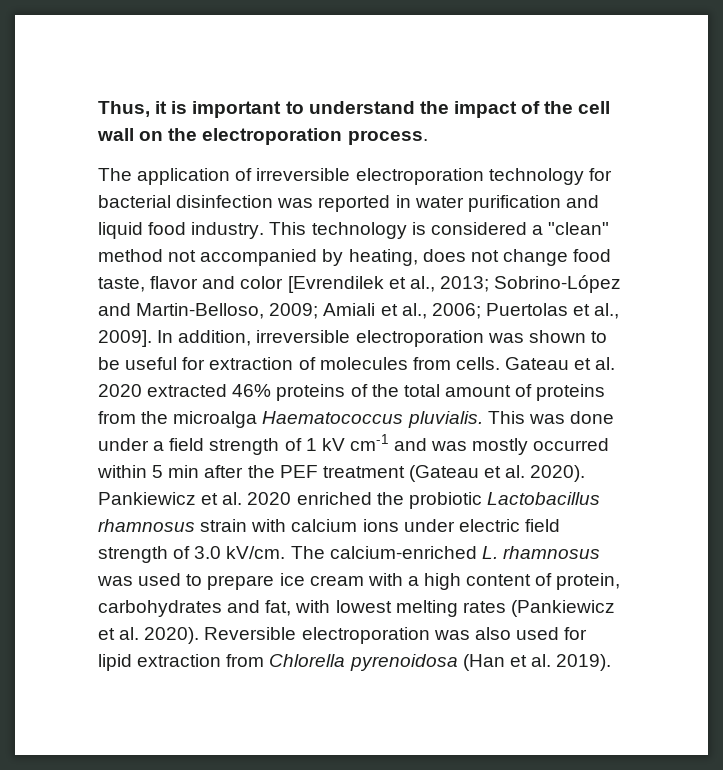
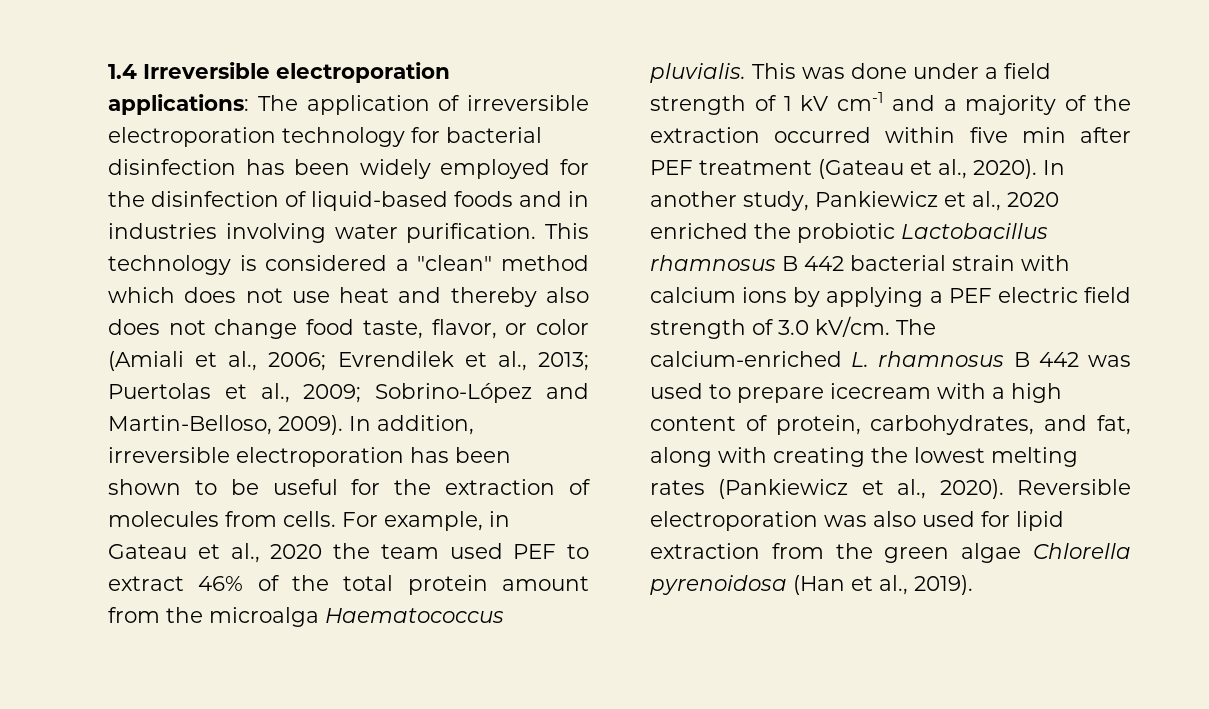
- Thus, it is important to understand the impact of the cell wall on the electroporation process.
- The application of irreversible electroporation technology for bacterial disinfection was reported in water purification and liquid food industry.
+ 1.4 Irreversible electroporation applications: The application of irreversible electroporation technology for bacterial disinfection has been widely employed for the disinfection of liquid-based foods and in industries involving water purification.
- This technology is considered a "clean" method not accompanied by heating, does not change food taste, flavor and color [Evrendilek et al., 2013; Sobrino-López and Martin-Belloso, 2009; Amiali et al., 2006; Puertolas et al., 2009].
+ This technology is considered a "clean" method which does not use heat and thereby also does not change food taste, flavor, or color (Amiali et al., 2006; Evrendilek et al., 2013; Puertolas et al., 2009; Sobrino-López and Martin-Belloso, 2009).
- In addition, irreversible electroporation was shown to be useful for extraction of molecules from cells.
+ In addition, irreversible electroporation has been shown to be useful for the extraction of molecules from cells.
- Gateau et al. 2020 extracted 46% proteins of the total amount of proteins from the microalga Haematococcus pluvialis.
+ For example, in Gateau et al., 2020 the team used PEF to extract 46% of the total protein amount from the microalga Haematococcus pluvialis.
- This was done under a field strength of 1 kV cm-1 and was mostly occurred within 5 min after the PEF treatment (Gateau et al. 2020). Pankiewicz et al. 2020 enriched the probiotic Lactobacillus rhamnosus strain with calcium ions under electric field strength of 3.0 kV/cm.
+ This was done under a field strength of 1 kV cm-1 and a majority of the extraction occurred within five min after PEF treatment (Gateau et al., 2020). In another study, Pankiewicz et al., 2020 enriched the probiotic Lactobacillus rhamnosus B 442 bacterial strain with calcium ions by applying a PEF electric field strength of 3.0 kV/cm.
- The calcium-enriched L. rhamnosus was used to prepare ice cream with a high content of protein, carbohydrates and fat, with lowest melting rates (Pankiewicz et al. 2020).
+ The calcium-enriched L. rhamnosus B 442 was used to prepare icecream with a high content of protein, carbohydrates, and fat, along with creating the lowest melting rates (Pankiewicz et al., 2020).
- Reversible electroporation was also used for lipid extraction from Chlorella pyrenoidosa (Han et al. 2019).
+ Reversible electroporation was also used for lipid extraction from the green algae Chlorella pyrenoidosa (Han et al., 2019).

